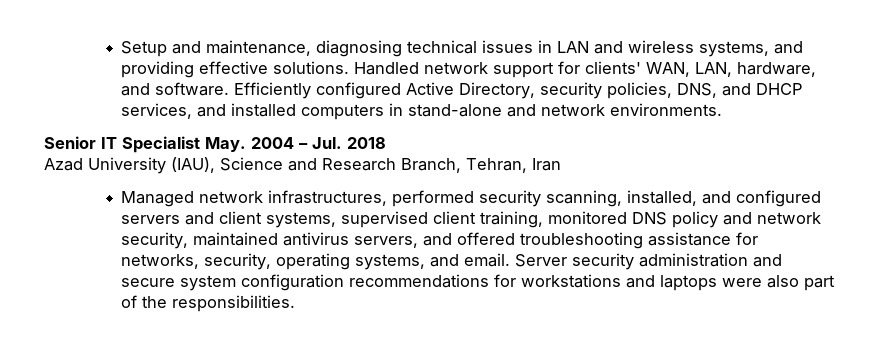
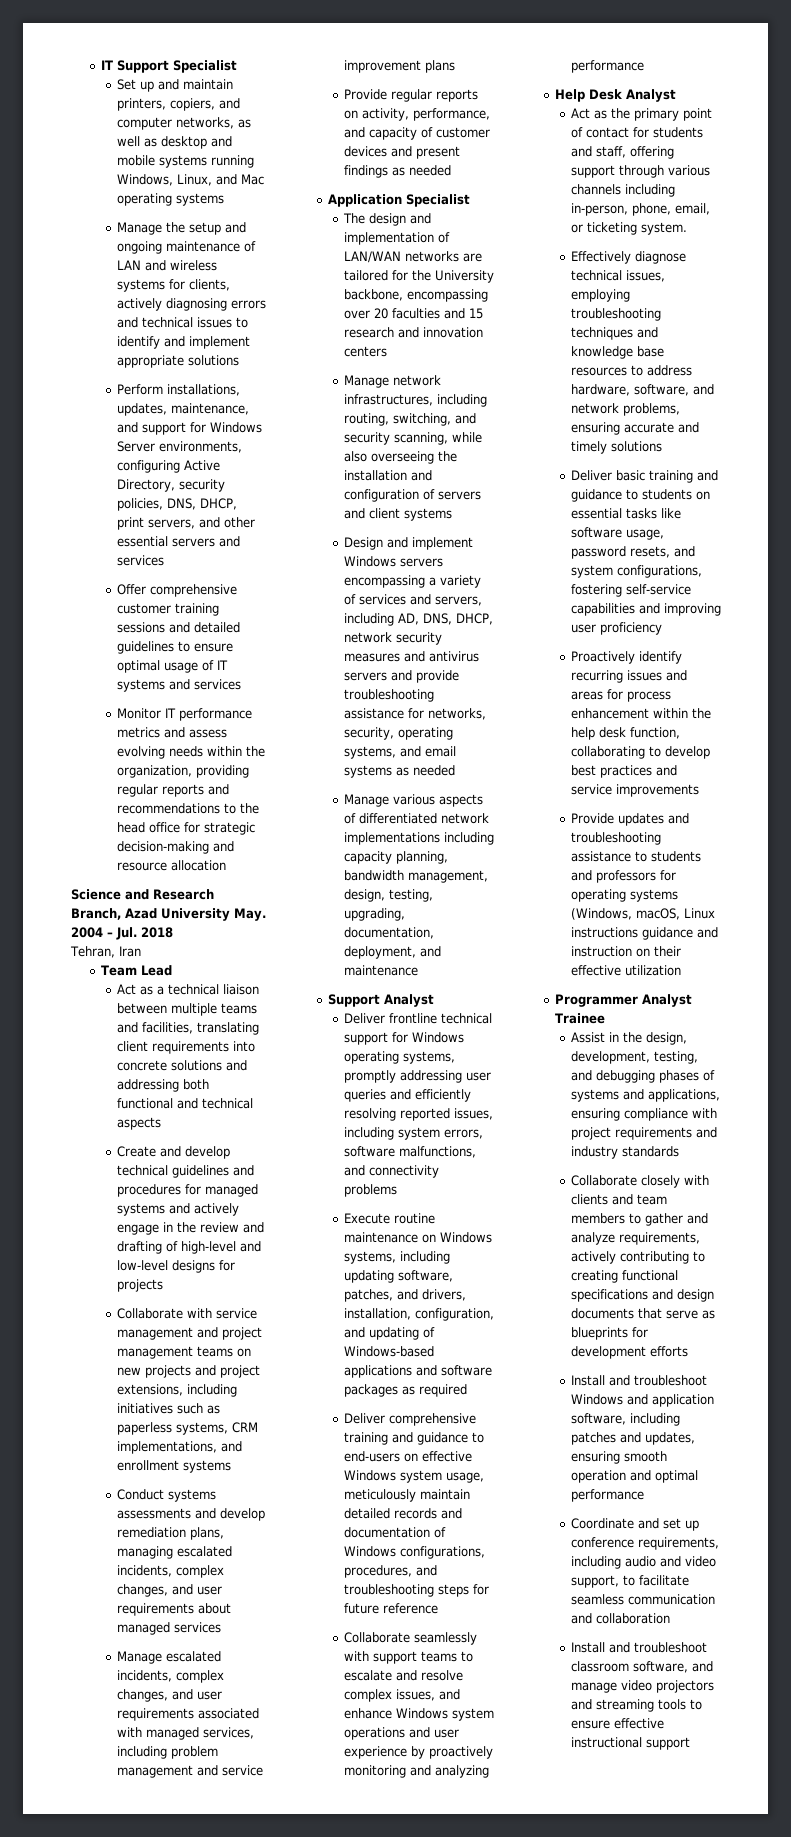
- Setup and maintenance, diagnosing technical issues in LAN and wireless systems, and providing effective solutions. Handled network support for clients' WAN, LAN, hardware, and software. Efficiently configured Active Directory, security policies, DNS, and DHCP services, and installed computers in stand-alone and network environments.
- Senior IT Specialist May. 2004 – Jul. 2018
+ IT Support Specialist
+ Set up and maintain printers, copiers, and computer networks, as well as desktop and mobile systems running Windows, Linux, and Mac operating systems
+ Manage the setup and ongoing maintenance of LAN and wireless systems for clients, actively diagnosing errors and technical issues to identify and implement appropriate solutions
+ Perform installations, updates, maintenance, and support for Windows Server environments, configuring Active Directory, security policies, DNS, DHCP, print servers, and other essential servers and services
+ Offer comprehensive customer training sessions and detailed guidelines to ensure optimal usage of IT systems and services
+ Monitor IT performance metrics and assess evolving needs within the organization, providing regular reports and recommendations to the head office for strategic decision-making and resource allocation
+ Science and Research Branch, Azad University May. 2004 – Jul. 2018
- Azad University (IAU), Science and Research Branch, Tehran, Iran
- Managed network infrastructures, performed security scanning, installed, and configured servers and client systems, supervised client training, monitored DNS policy and network security, maintained antivirus servers, and offered troubleshooting assistance for networks, security, operating systems, and email. Server security administration and secure system configuration recommendations for workstations and laptops were also part of the responsibilities.
+ Tehran, Iran
+ Team Lead
+ Act as a technical liaison between multiple teams and facilities, translating client requirements into concrete solutions and addressing both functional and technical aspects
+ Create and develop technical guidelines and procedures for managed systems and actively engage in the review and drafting of high-level and low-level designs for projects
+ Collaborate with service management and project management teams on new projects and project extensions, including initiatives such as paperless systems, CRM implementations, and enrollment systems
+ Conduct systems assessments and develop remediation plans, managing escalated incidents, complex changes, and user requirements about managed services
+ Manage escalated incidents, complex changes, and user requirements associated with managed services, including problem management and service improvement plans
+ Provide regular reports on activity, performance, and capacity of customer devices and present findings as needed
+ Application Specialist
+ The design and implementation of LAN/WAN networks are tailored for the University backbone, encompassing over 20 faculties and 15 research and innovation centers
+ Manage network infrastructures, including routing, switching, and security scanning, while also overseeing the installation and configuration of servers and client systems
+ Design and implement Windows servers encompassing a variety of services and servers, including AD, DNS, DHCP, network security measures and antivirus servers and provide troubleshooting assistance for networks, security, operating systems, and email systems as needed
+ Manage various aspects of differentiated network implementations including capacity planning, bandwidth management, design, testing, upgrading, documentation, deployment, and maintenance
+ Support Analyst
+ Deliver frontline technical support for Windows operating systems, promptly addressing user queries and efficiently resolving reported issues, including system errors, software malfunctions, and connectivity problems
+ Execute routine maintenance on Windows systems, including updating software, patches, and drivers, installation, configuration, and updating of Windows-based applications and software packages as required
+ Deliver comprehensive training and guidance to end-users on effective Windows system usage, meticulously maintain detailed records and documentation of Windows configurations, procedures, and troubleshooting steps for future reference
+ Collaborate seamlessly with support teams to escalate and resolve complex issues, and enhance Windows system operations and user experience by proactively monitoring and analyzing performance
+ Help Desk Analyst
+ Act as the primary point of contact for students and staff, offering support through various channels including in-person, phone, email, or ticketing system.
+ Effectively diagnose technical issues, employing troubleshooting techniques and knowledge base resources to address hardware, software, and network problems, ensuring accurate and timely solutions
+ Deliver basic training and guidance to students on essential tasks like software usage, password resets, and system configurations, fostering self-service capabilities and improving user proficiency
+ Proactively identify recurring issues and areas for process enhancement within the help desk function, collaborating to develop best practices and service improvements
+ Provide updates and troubleshooting assistance to students and professors for operating systems (Windows, macOS, Linux instructions guidance and instruction on their effective utilization
+ Programmer Analyst Trainee
+ Assist in the design, development, testing, and debugging phases of systems and applications, ensuring compliance with project requirements and industry standards
+ Collaborate closely with clients and team members to gather and analyze requirements, actively contributing to creating functional specifications and design documents that serve as blueprints for development efforts
+ Install and troubleshoot Windows and application software, including patches and updates, ensuring smooth operation and optimal performance
+ Coordinate and set up conference requirements, including audio and video support, to facilitate seamless communication and collaboration
+ Install and troubleshoot classroom software, and manage video projectors and streaming tools to ensure effective instructional support

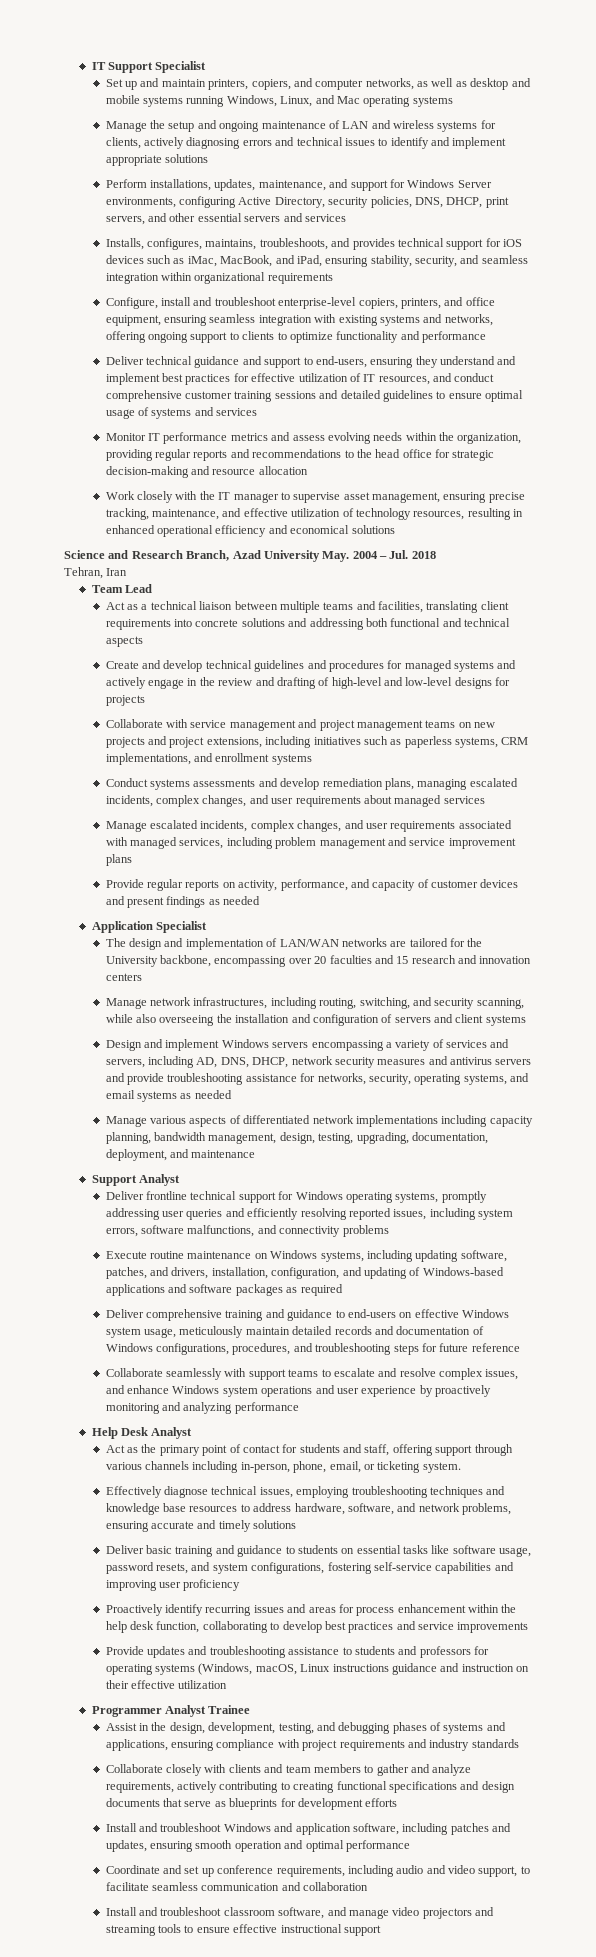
- Offer comprehensive customer training sessions and detailed guidelines to ensure optimal usage of IT systems and services
+ Installs, configures, maintains, troubleshoots, and provides technical support for iOS devices such as iMac, MacBook, and iPad, ensuring stability, security, and seamless integration within organizational requirements
+ Configure, install and troubleshoot enterprise-level copiers, printers, and office equipment, ensuring seamless integration with existing systems and networks, offering ongoing support to clients to optimize functionality and performance
+ Deliver technical guidance and support to end-users, ensuring they understand and implement best practices for effective utilization of IT resources, and conduct comprehensive customer training sessions and detailed guidelines to ensure optimal usage of systems and services
+ Work closely with the IT manager to supervise asset management, ensuring precise tracking, maintenance, and effective utilization of technology resources, resulting in enhanced operational efficiency and economical solutions

